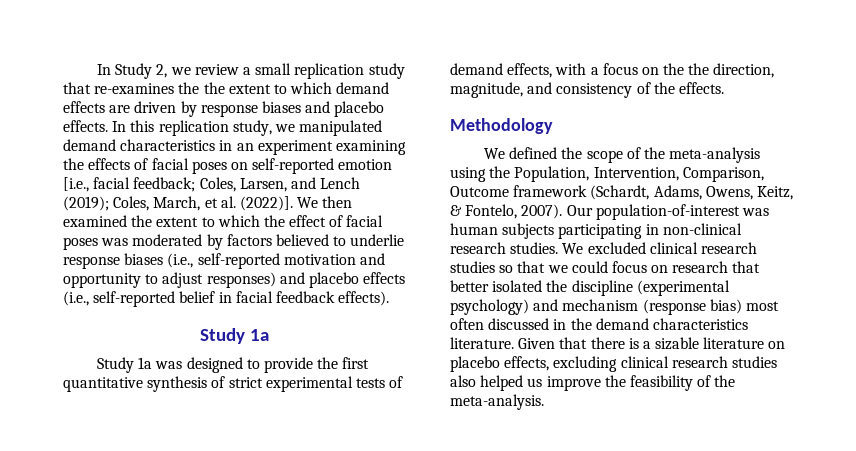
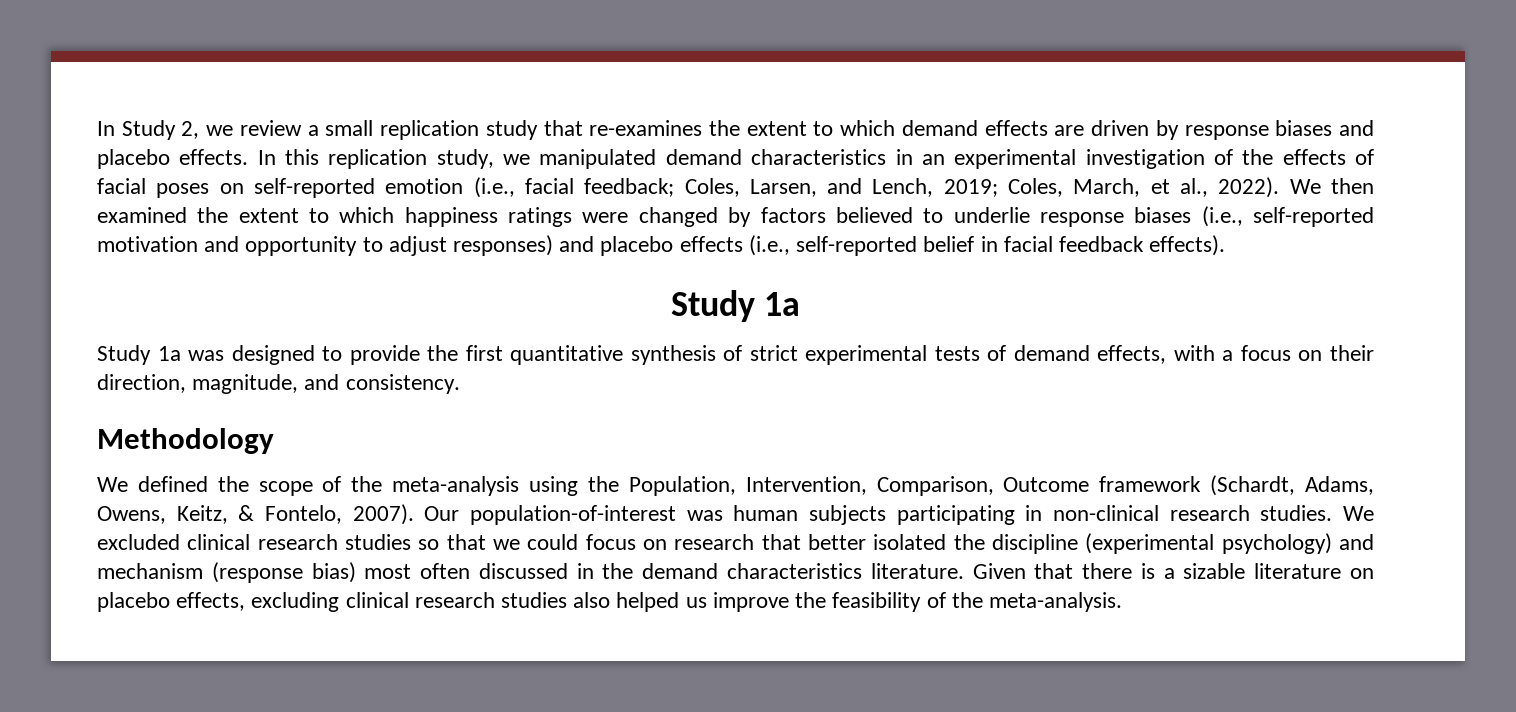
- In Study 2, we review a small replication study that re-examines the the extent to which demand effects are driven by response biases and placebo effects.
+ In Study 2, we review a small replication study that re-examines the extent to which demand effects are driven by response biases and placebo effects.
- In this replication study, we manipulated demand characteristics in an experiment examining the effects of facial poses on self-reported emotion [i.e., facial feedback; Coles, Larsen, and Lench (2019); Coles, March, et al. (2022)].
+ In this replication study, we manipulated demand characteristics in an experimental investigation of the effects of facial poses on self-reported emotion (i.e., facial feedback; Coles, Larsen, and Lench, 2019; Coles, March, et al., 2022).
- We then examined the extent to which the effect of facial poses was moderated by factors believed to underlie response biases (i.e., self-reported motivation and opportunity to adjust responses) and placebo effects (i.e., self-reported belief in facial feedback effects).
+ We then examined the extent to which happiness ratings were changed by factors believed to underlie response biases (i.e., self-reported motivation and opportunity to adjust responses) and placebo effects (i.e., self-reported belief in facial feedback effects).
- Study 1a was designed to provide the first quantitative synthesis of strict experimental tests of demand effects, with a focus on the the direction, magnitude, and consistency of the effects.
+ Study 1a was designed to provide the first quantitative synthesis of strict experimental tests of demand effects, with a focus on their direction, magnitude, and consistency.

